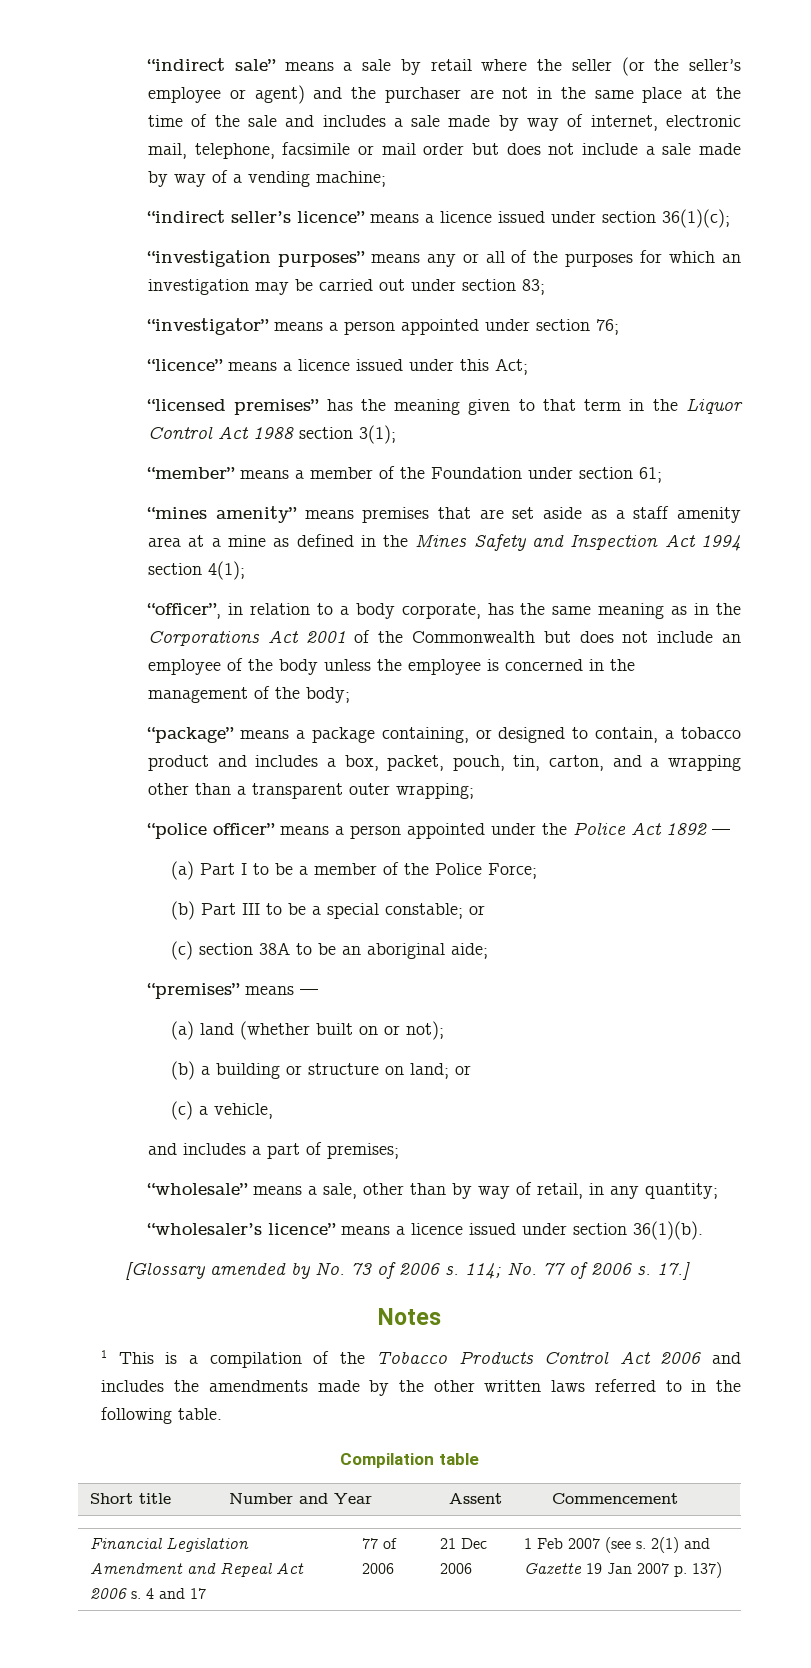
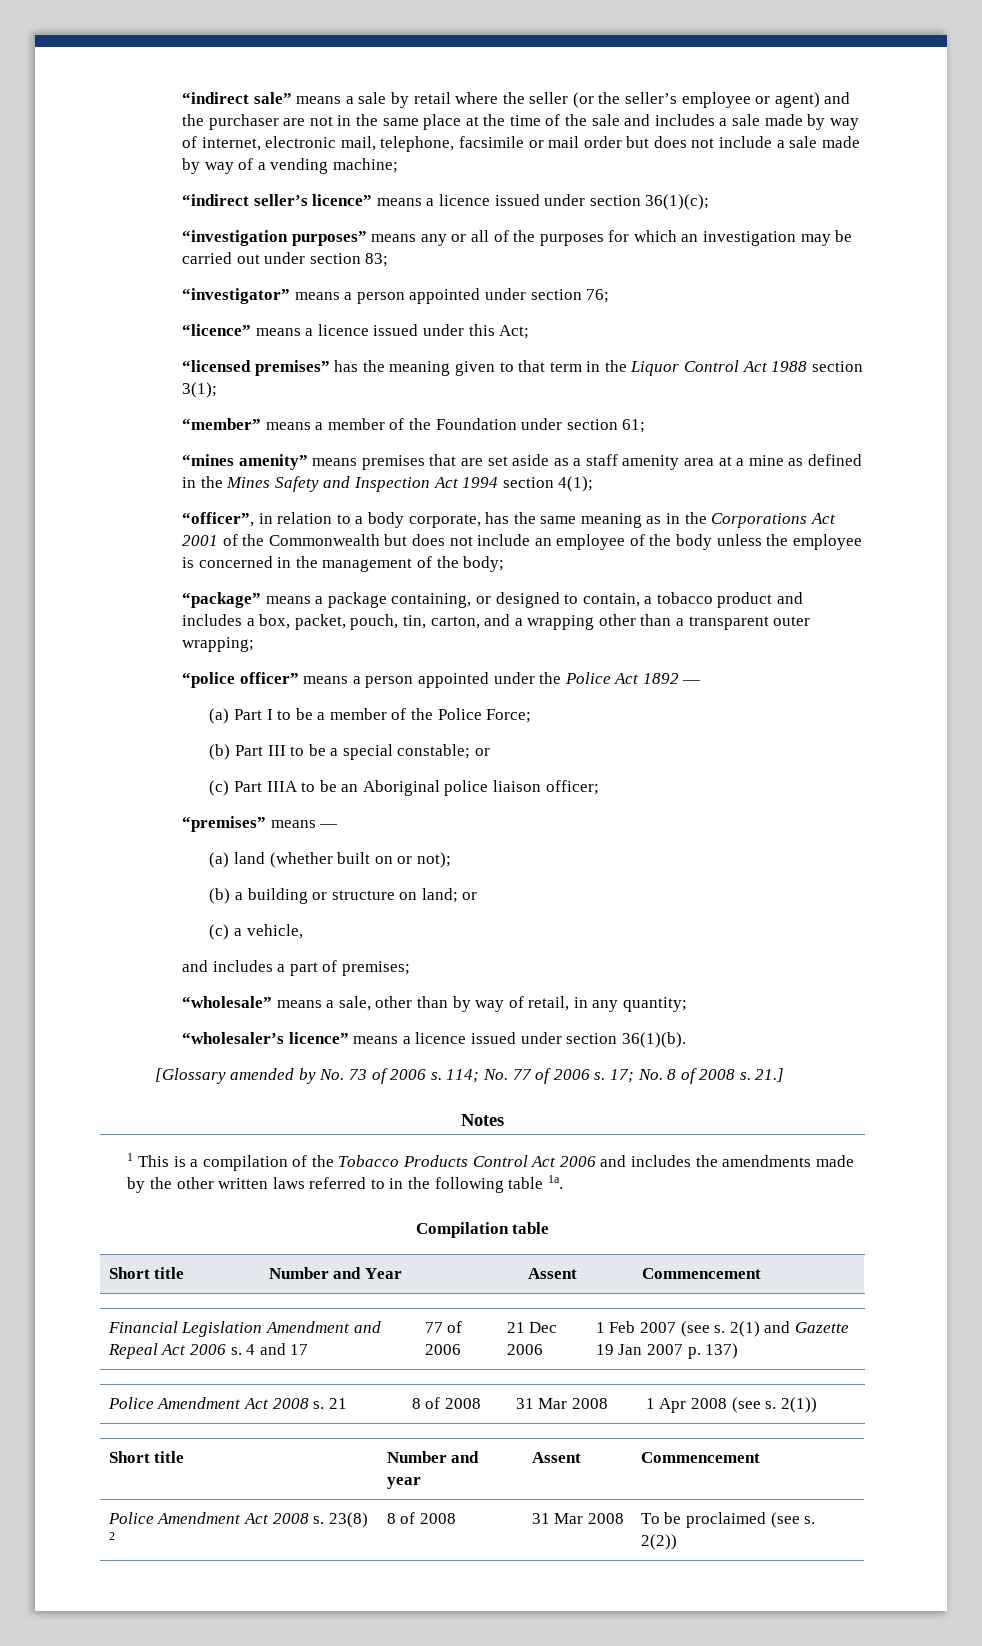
- (c) section 38A to be an aboriginal aide;
+ (c) Part IIIA to be an Aboriginal police liaison officer;
- 17.]
+ 17; No. 8 of 2008 s. 21.]
- 1 This is a compilation of the Tobacco Products Control Act 2006 and includes the amendments made by the other written laws referred to in the following table.
+ 1 This is a compilation of the Tobacco Products Control Act 2006 and includes the amendments made by the other written laws referred to in the following table 1a.
+ Police Amendment Act 2008 s. 21 | 8 of 2008 | 31 Mar 2008 | 1 Apr 2008 (see s. 2(1))
+ Short title | Number and year | Assent | Commencement
+ Police Amendment Act 2008 s. 23(8) 2 | 8 of 2008 | 31 Mar 2008 | To be proclaimed (see s. 2(2))

